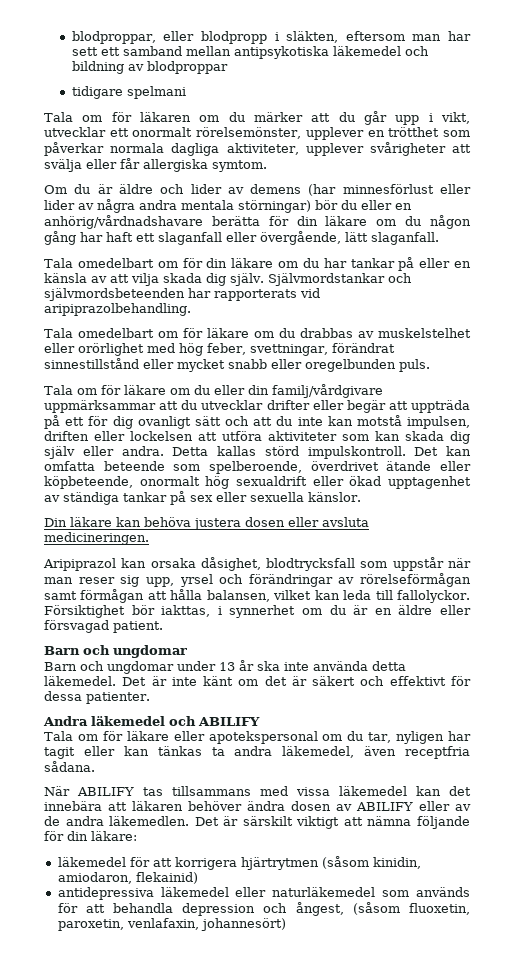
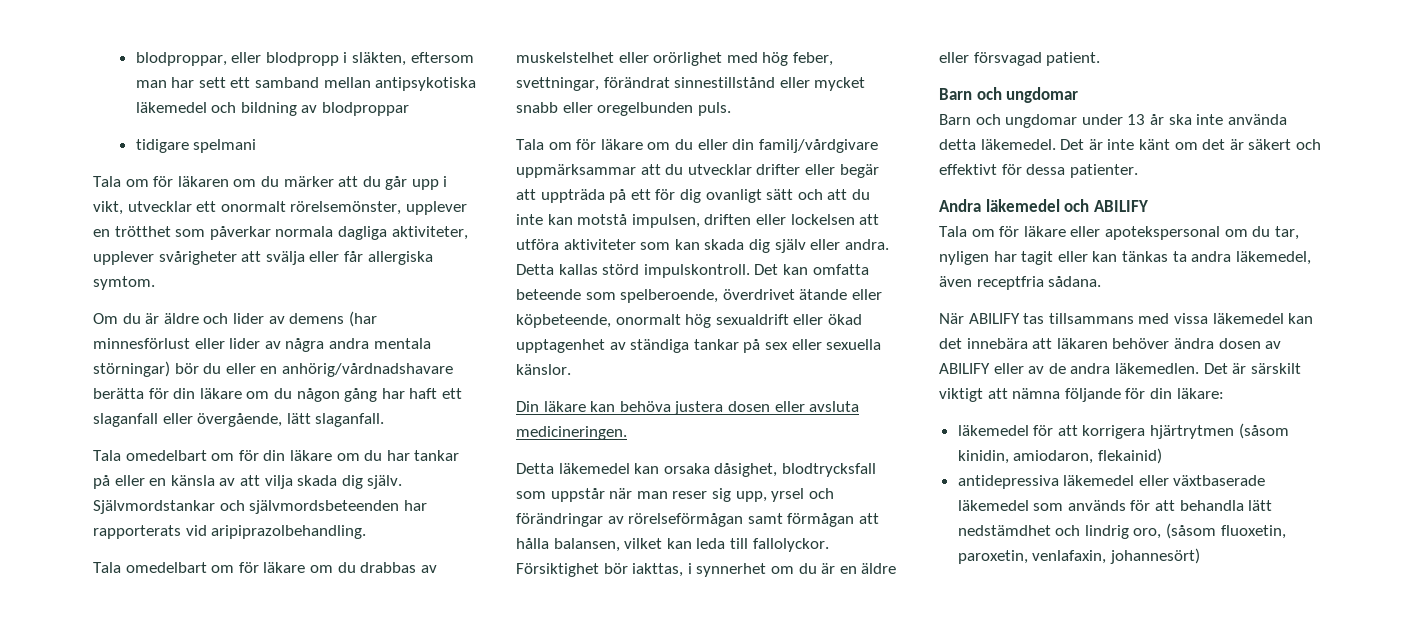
- Aripiprazol kan orsaka dåsighet, blodtrycksfall som uppstår när man reser sig upp, yrsel och förändringar av rörelseförmågan samt förmågan att hålla balansen, vilket kan leda till fallolyckor.
+ Detta läkemedel kan orsaka dåsighet, blodtrycksfall som uppstår när man reser sig upp, yrsel och förändringar av rörelseförmågan samt förmågan att hålla balansen, vilket kan leda till fallolyckor.
- antidepressiva läkemedel eller naturläkemedel som används för att behandla depression och ångest, (såsom fluoxetin, paroxetin, venlafaxin, johannesört)
+ antidepressiva läkemedel eller växtbaserade läkemedel som används för att behandla lätt nedstämdhet och lindrig oro, (såsom fluoxetin, paroxetin, venlafaxin, johannesört)

